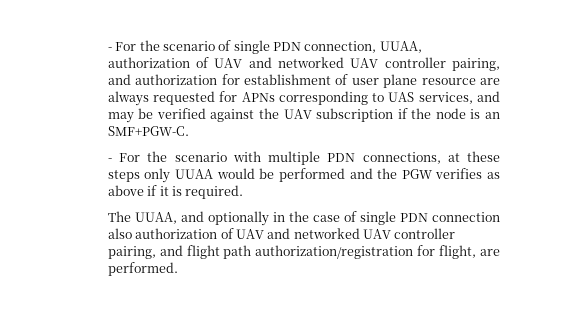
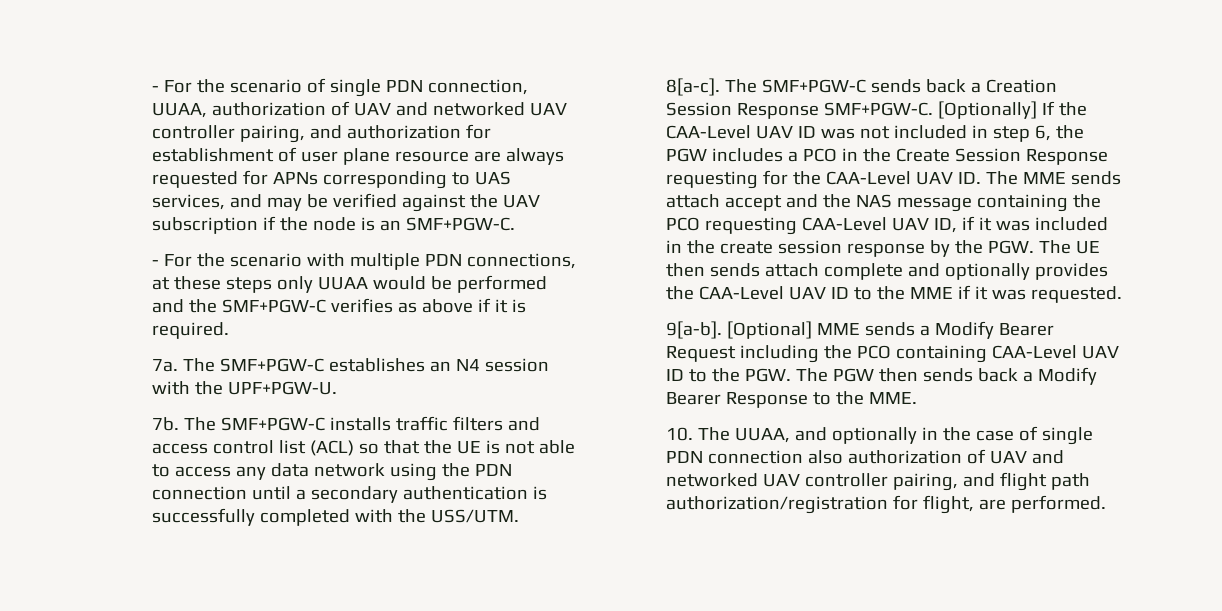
- - For the scenario with multiple PDN connections, at these steps only UUAA would be performed and the PGW verifies as above if it is required.
+ - For the scenario with multiple PDN connections, at these steps only UUAA would be performed and the SMF+PGW-C verifies as above if it is required.
- The UUAA, and optionally in the case of single PDN connection also authorization of UAV and networked UAV controller pairing, and flight path authorization/registration for flight, are performed.
+ 7a. The SMF+PGW-C establishes an N4 session with the UPF+PGW-U.
+ 7b. The SMF+PGW-C installs traffic filters and access control list (ACL) so that the UE is not able to access any data network using the PDN connection until a secondary authentication is successfully completed with the USS/UTM.
+ 8[a-c]. The SMF+PGW-C sends back a Creation Session Response SMF+PGW-C. [Optionally] If the CAA-Level UAV ID was not included in step 6, the PGW includes a PCO in the Create Session Response requesting for the CAA-Level UAV ID. The MME sends attach accept and the NAS message containing the PCO requesting CAA-Level UAV ID, if it was included in the create session response by the PGW. The UE then sends attach complete and optionally provides the CAA-Level UAV ID to the MME if it was requested.
+ 9[a-b]. [Optional] MME sends a Modify Bearer Request including the PCO containing CAA-Level UAV ID to the PGW. The PGW then sends back a Modify Bearer Response to the MME.
+ 10. The UUAA, and optionally in the case of single PDN connection also authorization of UAV and networked UAV controller pairing, and flight path authorization/registration for flight, are performed.

